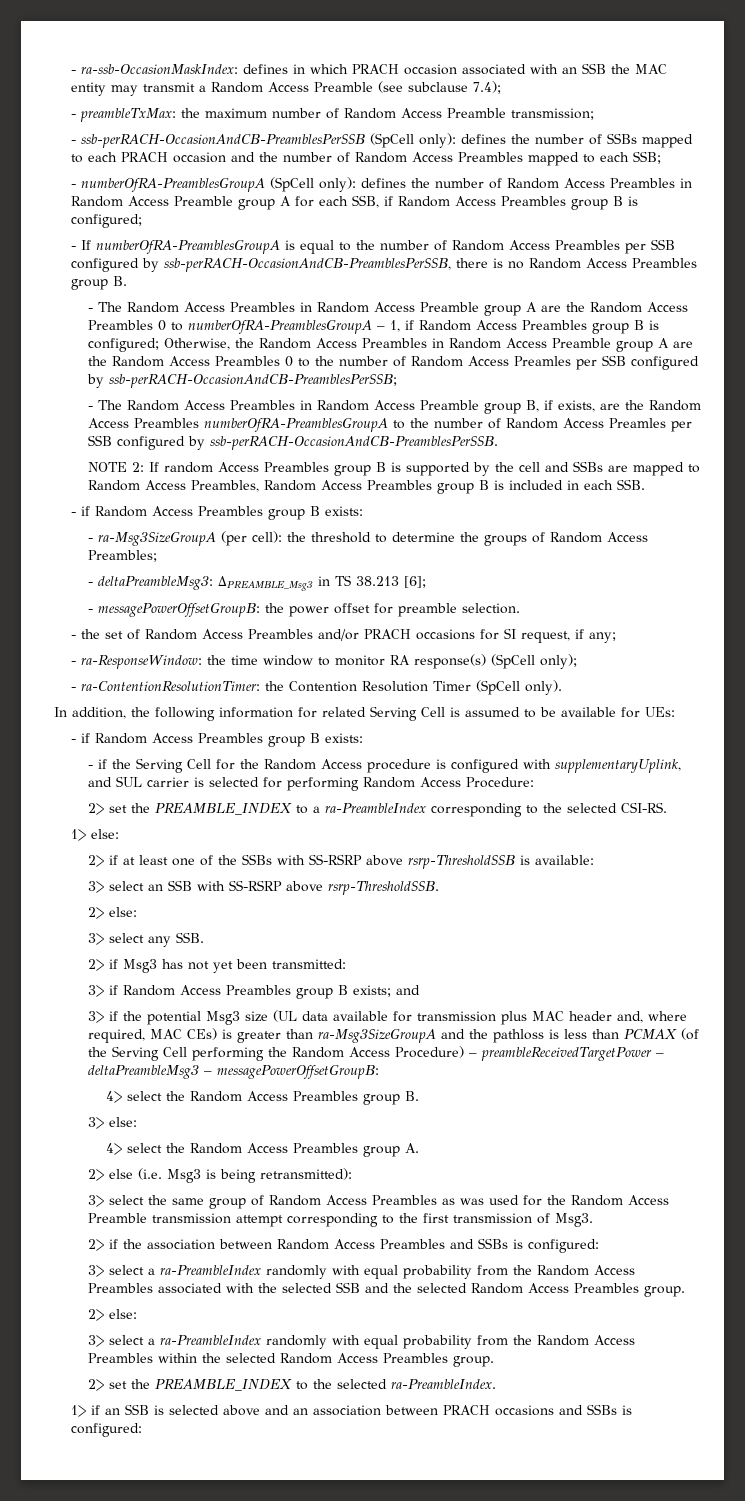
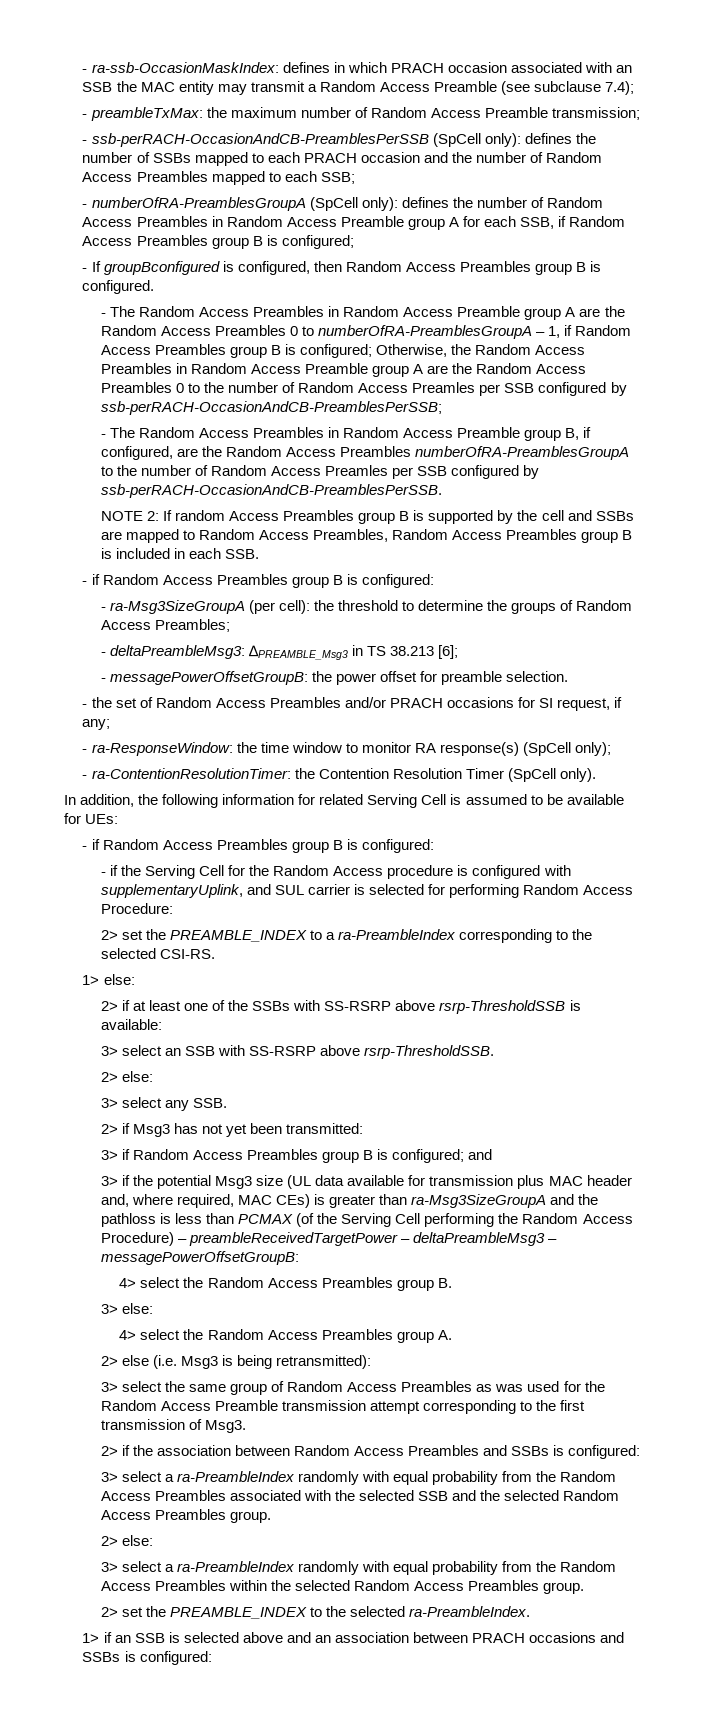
- - If numberOfRA-PreamblesGroupA is equal to the number of Random Access Preambles per SSB configured by ssb-perRACH-OccasionAndCB-PreamblesPerSSB, there is no Random Access Preambles group B.
+ - If groupBconfigured is configured, then Random Access Preambles group B is configured.
- - The Random Access Preambles in Random Access Preamble group B, if exists, are the Random Access Preambles numberOfRA-PreamblesGroupA to the number of Random Access Preamles per SSB configured by ssb-perRACH-OccasionAndCB-PreamblesPerSSB.
+ - The Random Access Preambles in Random Access Preamble group B, if configured, are the Random Access Preambles numberOfRA-PreamblesGroupA to the number of Random Access Preamles per SSB configured by ssb-perRACH-OccasionAndCB-PreamblesPerSSB.
  NOTE 2: If random Access Preambles group B is supported by the cell and SSBs are mapped to Random Access Preambles, Random Access Preambles group B is included in each SSB.
- - if Random Access Preambles group B exists:
+ - if Random Access Preambles group B is configured:
  In addition, the following information for related Serving Cell is assumed to be available for UEs:
- - if Random Access Preambles group B exists:
+ - if Random Access Preambles group B is configured:
- 3> if Random Access Preambles group B exists; and
+ 3> if Random Access Preambles group B is configured; and

